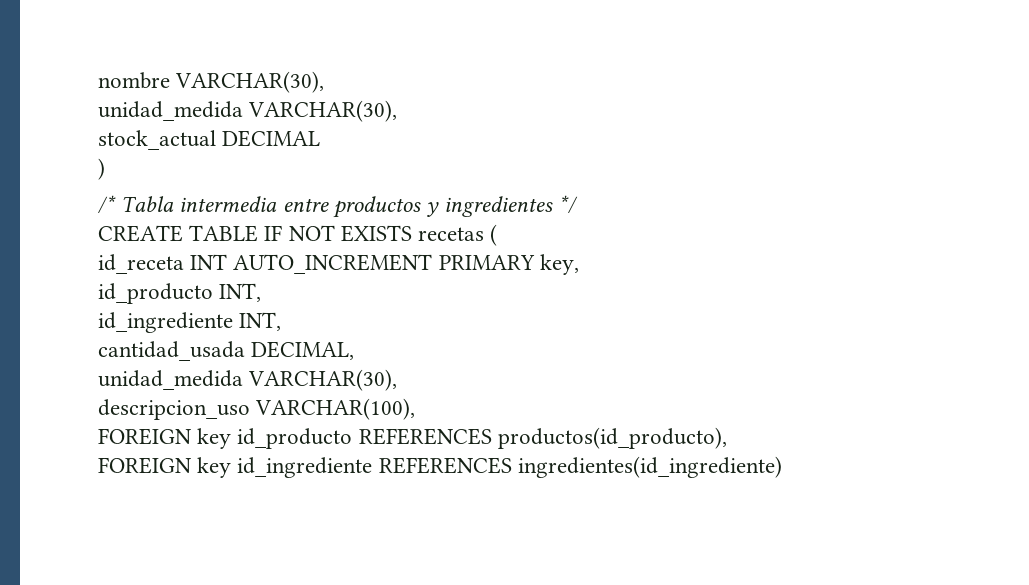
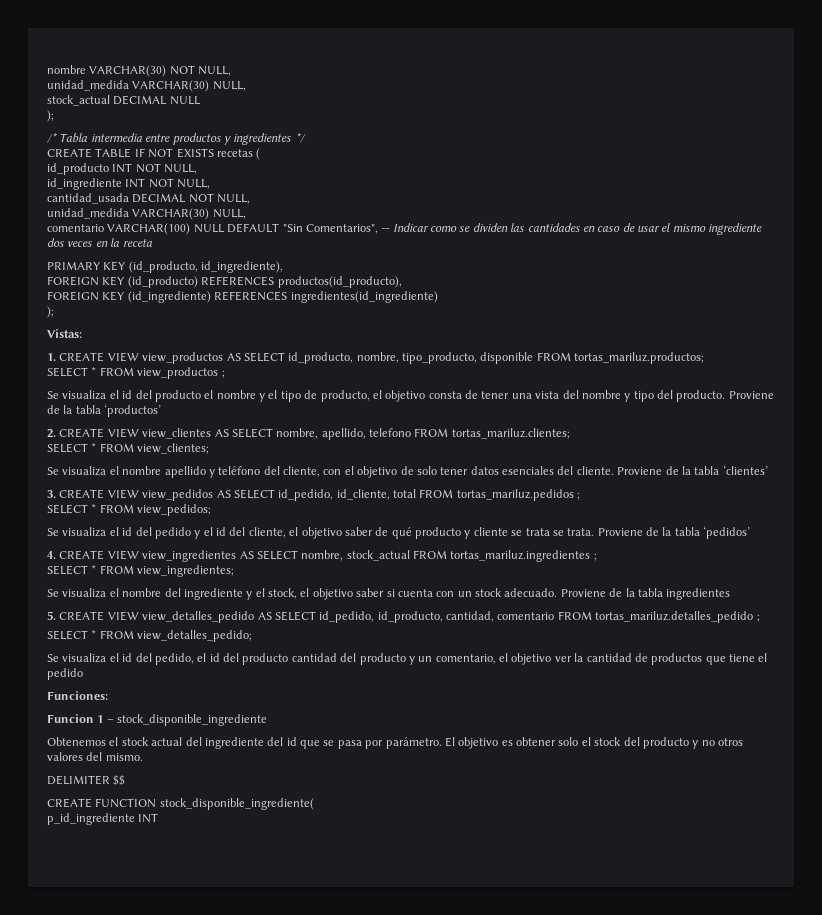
- nombre VARCHAR(30),
- unidad_medida VARCHAR(30),
+ nombre VARCHAR(30) NOT NULL,
+ unidad_medida VARCHAR(30) NULL,
- stock_actual DECIMAL
- )
+ stock_actual DECIMAL NULL
+ );
- id_receta INT AUTO_INCREMENT PRIMARY key,
- id_producto INT,
- id_ingrediente INT,
- cantidad_usada DECIMAL,
- unidad_medida VARCHAR(30),
- descripcion_uso VARCHAR(100),
- FOREIGN key id_producto REFERENCES productos(id_producto),
+ id_producto INT NOT NULL,
+ id_ingrediente INT NOT NULL,
+ cantidad_usada DECIMAL NOT NULL,
+ unidad_medida VARCHAR(30) NULL,
+ comentario VARCHAR(100) NULL DEFAULT "Sin Comentarios", -- Indicar como se dividen las cantidades en caso de usar el mismo ingrediente dos veces en la receta
+ PRIMARY KEY (id_producto, id_ingrediente),
+ FOREIGN KEY (id_producto) REFERENCES productos(id_producto),
- FOREIGN key id_ingrediente REFERENCES ingredientes(id_ingrediente)
+ FOREIGN KEY (id_ingrediente) REFERENCES ingredientes(id_ingrediente)
+ );
+ Vistas:
+ 1. CREATE VIEW view_productos AS SELECT id_producto, nombre, tipo_producto, disponible FROM tortas_mariluz.productos;
+ SELECT * FROM view_productos ;
+ Se visualiza el id del producto el nombre y el tipo de producto, el objetivo consta de tener una vista del nombre y tipo del producto. Proviene de la tabla ‘productos’
+ 2. CREATE VIEW view_clientes AS SELECT nombre, apellido, telefono FROM tortas_mariluz.clientes;
+ SELECT * FROM view_clientes;
+ Se visualiza el nombre apellido y teléfono del cliente, con el objetivo de solo tener datos esenciales del cliente. Proviene de la tabla ‘clientes’
+ 3. CREATE VIEW view_pedidos AS SELECT id_pedido, id_cliente, total FROM tortas_mariluz.pedidos ;
+ SELECT * FROM view_pedidos;
+ Se visualiza el id del pedido y el id del cliente, el objetivo saber de qué producto y cliente se trata se trata. Proviene de la tabla ‘pedidos’
+ 4. CREATE VIEW view_ingredientes AS SELECT nombre, stock_actual FROM tortas_mariluz.ingredientes ;
+ SELECT * FROM view_ingredientes;
+ Se visualiza el nombre del ingrediente y el stock, el objetivo saber si cuenta con un stock adecuado. Proviene de la tabla ingredientes
+ 5. CREATE VIEW view_detalles_pedido AS SELECT id_pedido, id_producto, cantidad, comentario FROM tortas_mariluz.detalles_pedido ;
+ SELECT * FROM view_detalles_pedido;
+ Se visualiza el id del pedido, el id del producto cantidad del producto y un comentario, el objetivo ver la cantidad de productos que tiene el pedido
+ Funciones:
+ Funcion 1 – stock_disponible_ingrediente
+ Obtenemos el stock actual del ingrediente del id que se pasa por parámetro. El objetivo es obtener solo el stock del producto y no otros valores del mismo.
+ DELIMITER $$
+ CREATE FUNCTION stock_disponible_ingrediente(
+ p_id_ingrediente INT

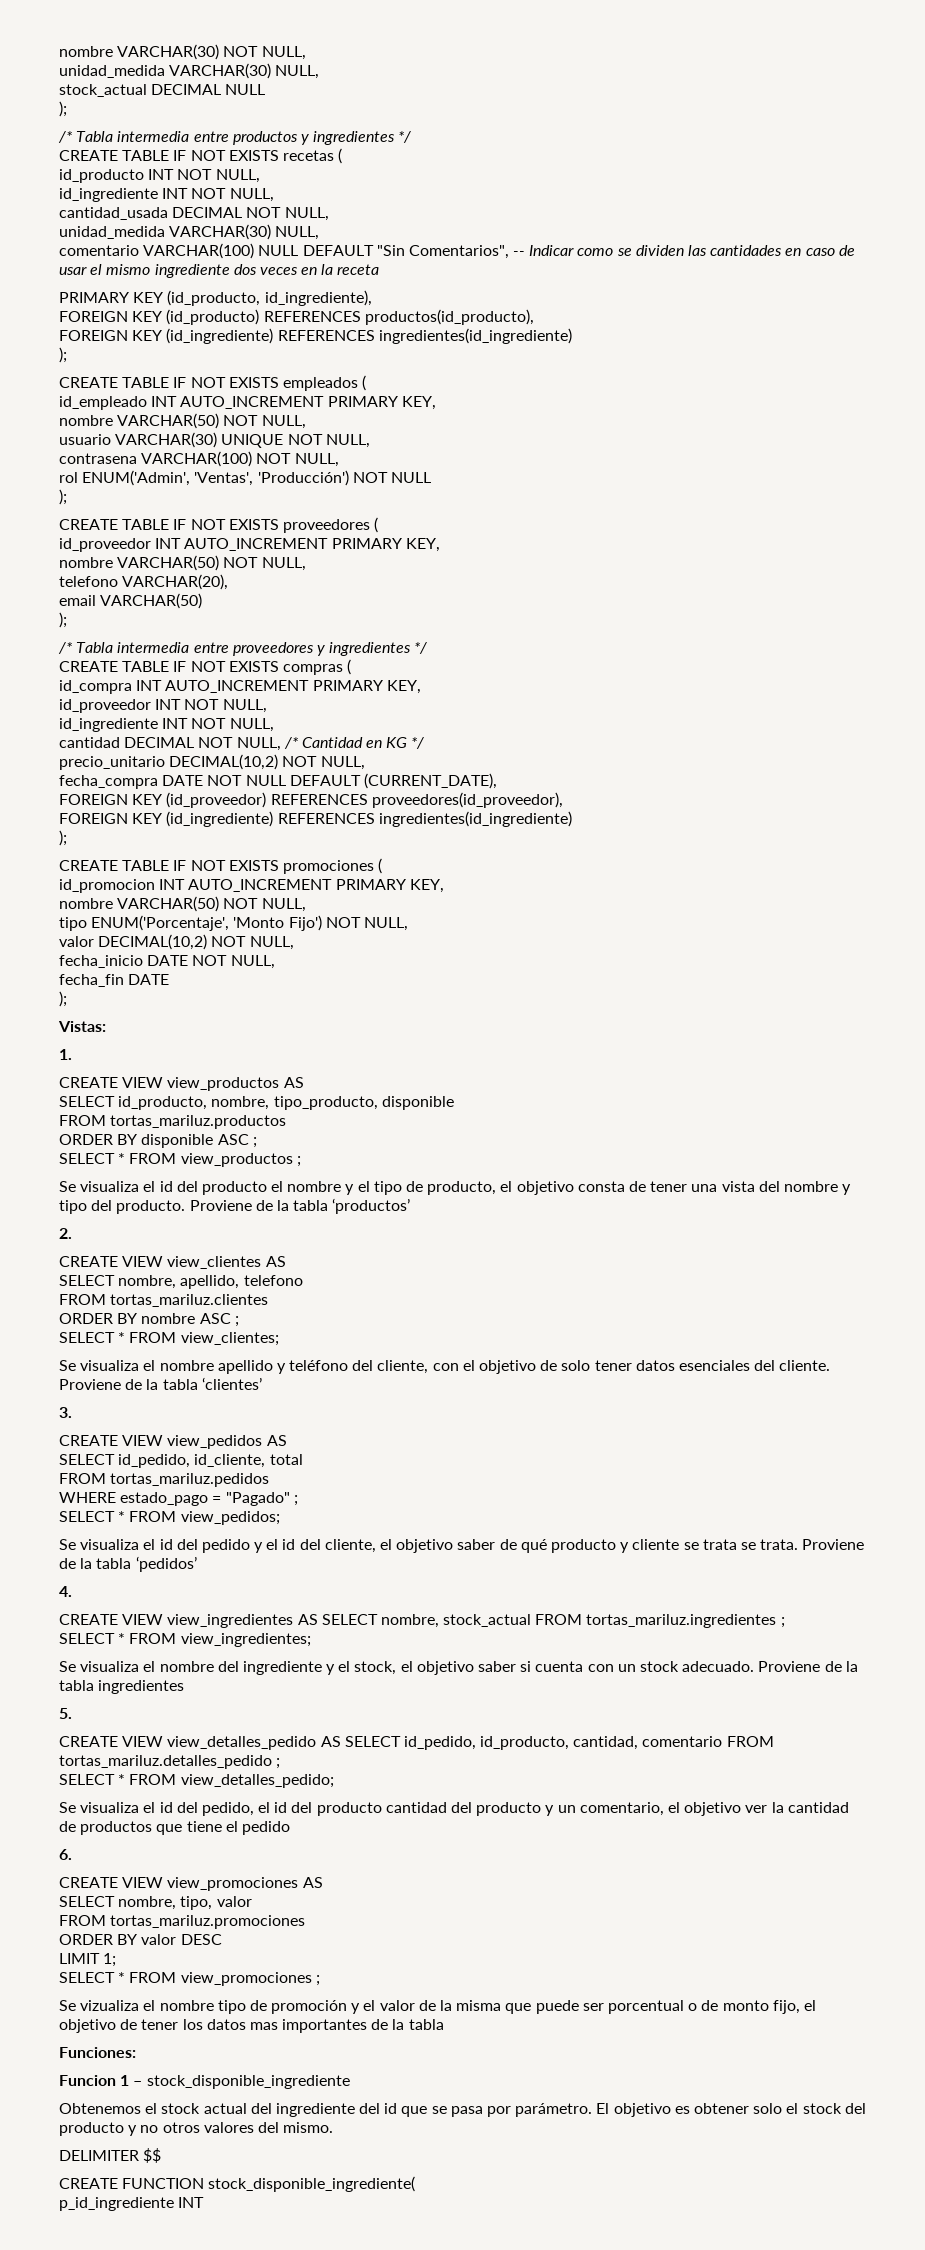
+ CREATE TABLE IF NOT EXISTS empleados (
+ id_empleado INT AUTO_INCREMENT PRIMARY KEY,
+ nombre VARCHAR(50) NOT NULL,
+ usuario VARCHAR(30) UNIQUE NOT NULL,
+ contrasena VARCHAR(100) NOT NULL,
+ rol ENUM('Admin', 'Ventas', 'Producción') NOT NULL
+ );
+ CREATE TABLE IF NOT EXISTS proveedores (
+ id_proveedor INT AUTO_INCREMENT PRIMARY KEY,
+ nombre VARCHAR(50) NOT NULL,
+ telefono VARCHAR(20),
+ email VARCHAR(50)
+ );
+ /* Tabla intermedia entre proveedores y ingredientes */
+ CREATE TABLE IF NOT EXISTS compras (
+ id_compra INT AUTO_INCREMENT PRIMARY KEY,
+ id_proveedor INT NOT NULL,
+ id_ingrediente INT NOT NULL,
+ cantidad DECIMAL NOT NULL, /* Cantidad en KG */
+ precio_unitario DECIMAL(10,2) NOT NULL,
+ fecha_compra DATE NOT NULL DEFAULT (CURRENT_DATE),
+ FOREIGN KEY (id_proveedor) REFERENCES proveedores(id_proveedor),
+ FOREIGN KEY (id_ingrediente) REFERENCES ingredientes(id_ingrediente)
+ );
+ CREATE TABLE IF NOT EXISTS promociones (
+ id_promocion INT AUTO_INCREMENT PRIMARY KEY,
+ nombre VARCHAR(50) NOT NULL,
+ tipo ENUM('Porcentaje', 'Monto Fijo') NOT NULL,
+ valor DECIMAL(10,2) NOT NULL,
+ fecha_inicio DATE NOT NULL,
+ fecha_fin DATE
+ );
- 1. CREATE VIEW view_productos AS SELECT id_producto, nombre, tipo_producto, disponible FROM tortas_mariluz.productos;
+ 1.
+ CREATE VIEW view_productos AS
+ SELECT id_producto, nombre, tipo_producto, disponible
+ FROM tortas_mariluz.productos
+ ORDER BY disponible ASC ;
- 2. CREATE VIEW view_clientes AS SELECT nombre, apellido, telefono FROM tortas_mariluz.clientes;
+ 2.
+ CREATE VIEW view_clientes AS
+ SELECT nombre, apellido, telefono
+ FROM tortas_mariluz.clientes
+ ORDER BY nombre ASC ;
- 3. CREATE VIEW view_pedidos AS SELECT id_pedido, id_cliente, total FROM tortas_mariluz.pedidos ;
+ 3.
+ CREATE VIEW view_pedidos AS
+ SELECT id_pedido, id_cliente, total
+ FROM tortas_mariluz.pedidos
+ WHERE estado_pago = "Pagado" ;
- 4. CREATE VIEW view_ingredientes AS SELECT nombre, stock_actual FROM tortas_mariluz.ingredientes ;
+ 4.
+ CREATE VIEW view_ingredientes AS SELECT nombre, stock_actual FROM tortas_mariluz.ingredientes ;
- 5. CREATE VIEW view_detalles_pedido AS SELECT id_pedido, id_producto, cantidad, comentario FROM tortas_mariluz.detalles_pedido ;
+ 5.
+ CREATE VIEW view_detalles_pedido AS SELECT id_pedido, id_producto, cantidad, comentario FROM tortas_mariluz.detalles_pedido ;
+ 6.
+ CREATE VIEW view_promociones AS
+ SELECT nombre, tipo, valor
+ FROM tortas_mariluz.promociones
+ ORDER BY valor DESC
+ LIMIT 1;
+ SELECT * FROM view_promociones ;
+ Se vizualiza el nombre tipo de promoción y el valor de la misma que puede ser porcentual o de monto fijo, el objetivo de tener los datos mas importantes de la tabla

